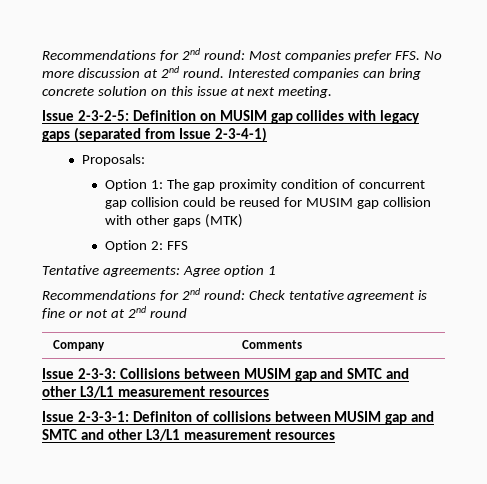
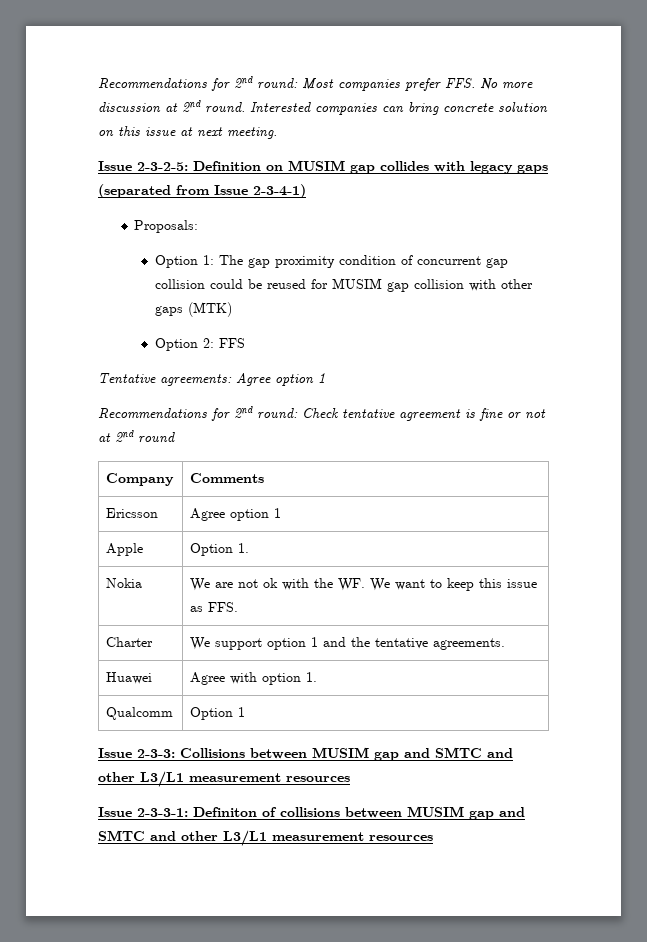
+ Ericsson | Agree option 1
+ Apple | Option 1.
+ Nokia | We are not ok with the WF. We want to keep this issue as FFS.
+ Charter | We support option 1 and the tentative agreements.
+ Huawei | Agree with option 1.
+ Qualcomm | Option 1

